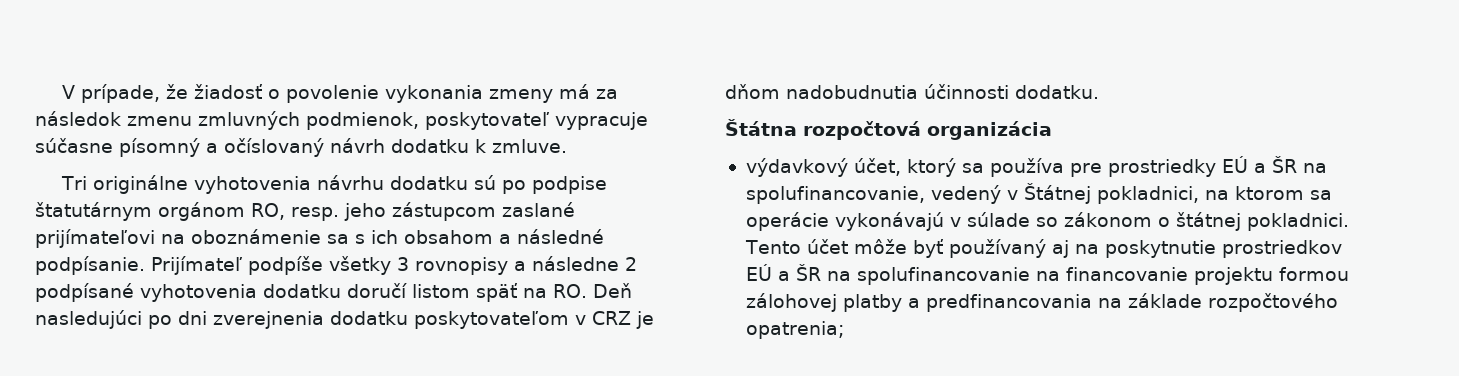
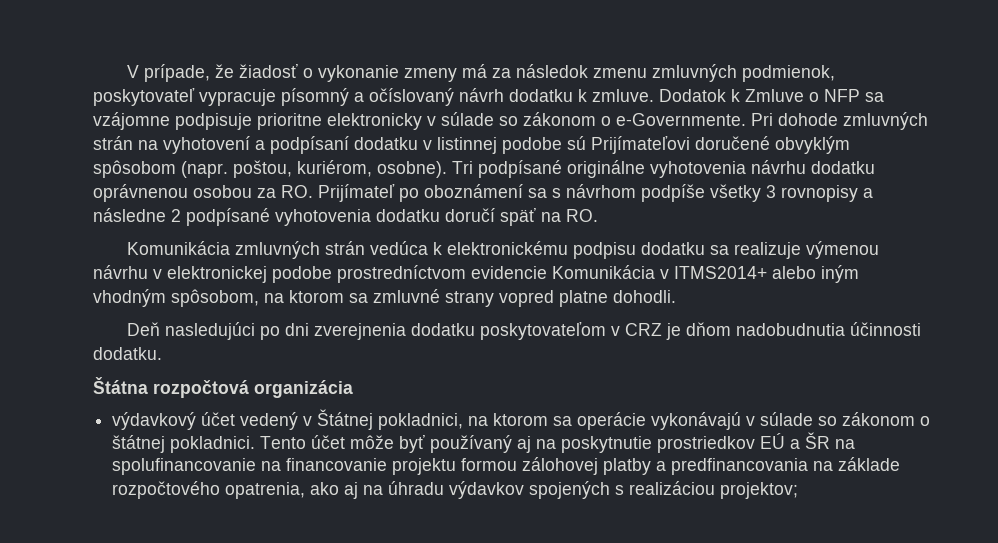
- V prípade, že žiadosť o povolenie vykonania zmeny má za následok zmenu zmluvných podmienok, poskytovateľ vypracuje súčasne písomný a očíslovaný návrh dodatku k zmluve.
- Tri originálne vyhotovenia návrhu dodatku sú po podpise štatutárnym orgánom RO, resp. jeho zástupcom zaslané prijímateľovi na oboznámenie sa s ich obsahom a následné podpísanie. Prijímateľ podpíše všetky 3 rovnopisy a následne 2 podpísané vyhotovenia dodatku doručí listom späť na RO. Deň nasledujúci po dni zverejnenia dodatku poskytovateľom v CRZ je dňom nadobudnutia účinnosti dodatku.
+ V prípade, že žiadosť o vykonanie zmeny má za následok zmenu zmluvných podmienok, poskytovateľ vypracuje písomný a očíslovaný návrh dodatku k zmluve. Dodatok k Zmluve o NFP sa vzájomne podpisuje prioritne elektronicky v súlade so zákonom o e-Governmente. Pri dohode zmluvných strán na vyhotovení a podpísaní dodatku v listinnej podobe sú Prijímateľovi doručené obvyklým spôsobom (napr. poštou, kuriérom, osobne). Tri podpísané originálne vyhotovenia návrhu dodatku oprávnenou osobou za RO. Prijímateľ po oboznámení sa s návrhom podpíše všetky 3 rovnopisy a následne 2 podpísané vyhotovenia dodatku doručí späť na RO.
+ Komunikácia zmluvných strán vedúca k elektronickému podpisu dodatku sa realizuje výmenou návrhu v elektronickej podobe prostredníctvom evidencie Komunikácia v ITMS2014+ alebo iným vhodným spôsobom, na ktorom sa zmluvné strany vopred platne dohodli.
+ Deň nasledujúci po dni zverejnenia dodatku poskytovateľom v CRZ je dňom nadobudnutia účinnosti dodatku.
- výdavkový účet, ktorý sa používa pre prostriedky EÚ a ŠR na spolufinancovanie, vedený v Štátnej pokladnici, na ktorom sa operácie vykonávajú v súlade so zákonom o štátnej pokladnici.
+ výdavkový účet vedený v Štátnej pokladnici, na ktorom sa operácie vykonávajú v súlade so zákonom o štátnej pokladnici.
- Tento účet môže byť používaný aj na poskytnutie prostriedkov EÚ a ŠR na spolufinancovanie na financovanie projektu formou zálohovej platby a predfinancovania na základe rozpočtového opatrenia;
+ Tento účet môže byť používaný aj na poskytnutie prostriedkov EÚ a ŠR na spolufinancovanie na financovanie projektu formou zálohovej platby a predfinancovania na základe rozpočtového opatrenia, ako aj na úhradu výdavkov spojených s realizáciou projektov;

